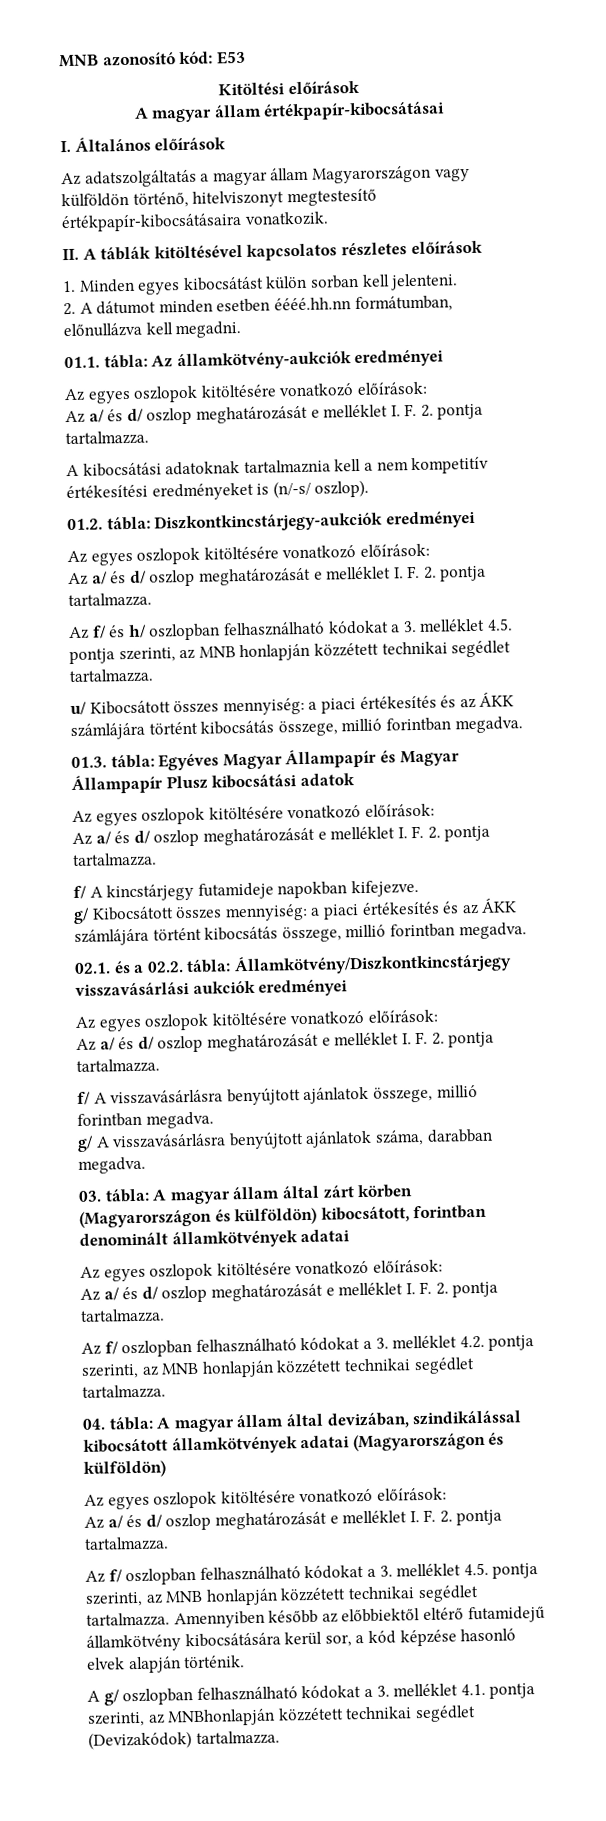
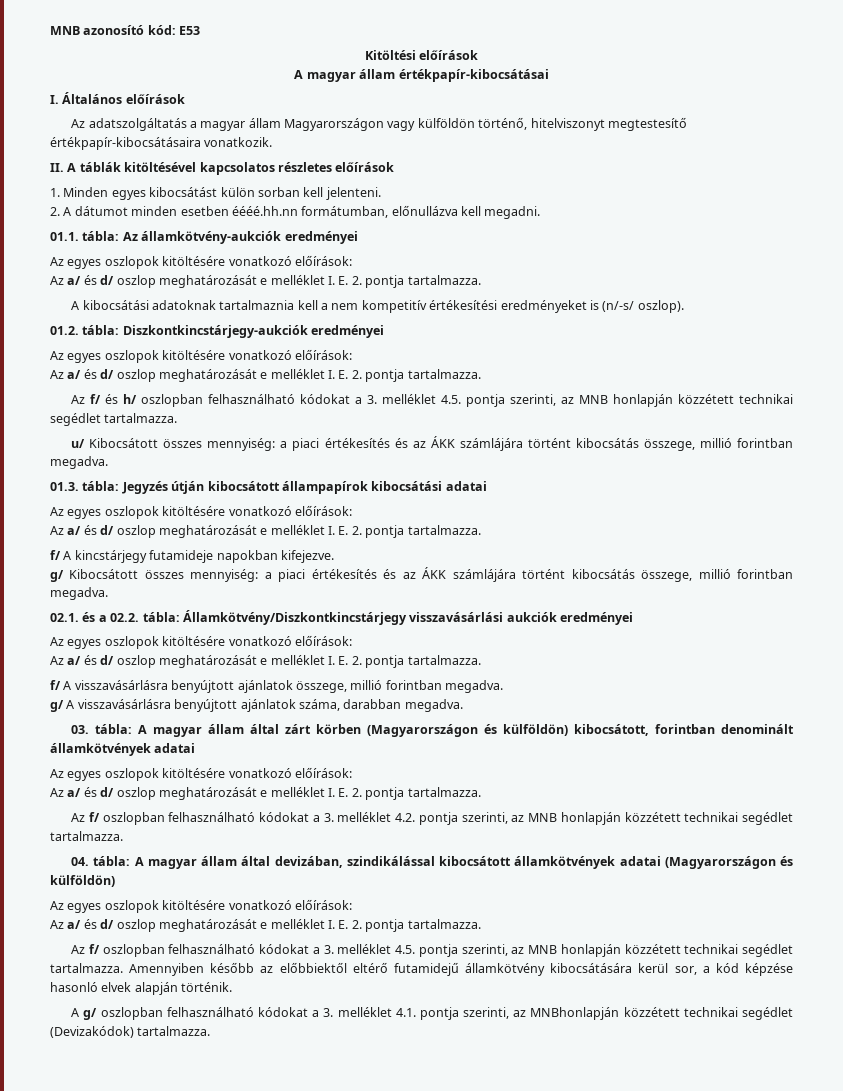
  01.1. tábla: Az államkötvény-aukciók eredményei
  Az egyes oszlopok kitöltésére vonatkozó előírások:
- Az a/ és d/ oszlop meghatározását e melléklet I. F. 2. pontja tartalmazza.
+ Az a/ és d/ oszlop meghatározását e melléklet I. E. 2. pontja tartalmazza.
  01.2. tábla: Diszkontkincstárjegy-aukciók eredményei
  Az egyes oszlopok kitöltésére vonatkozó előírások:
- Az a/ és d/ oszlop meghatározását e melléklet I. F. 2. pontja tartalmazza.
+ Az a/ és d/ oszlop meghatározását e melléklet I. E. 2. pontja tartalmazza.
- 01.3. tábla: Egyéves Magyar Állampapír és Magyar Állampapír Plusz kibocsátási adatok
+ 01.3. tábla: Jegyzés útján kibocsátott állampapírok kibocsátási adatai
  Az egyes oszlopok kitöltésére vonatkozó előírások:
- Az a/ és d/ oszlop meghatározását e melléklet I. F. 2. pontja tartalmazza.
+ Az a/ és d/ oszlop meghatározását e melléklet I. E. 2. pontja tartalmazza.
  02.1. és a 02.2. tábla: Államkötvény/Diszkontkincstárjegy visszavásárlási aukciók eredményei
  Az egyes oszlopok kitöltésére vonatkozó előírások:
- Az a/ és d/ oszlop meghatározását e melléklet I. F. 2. pontja tartalmazza.
+ Az a/ és d/ oszlop meghatározását e melléklet I. E. 2. pontja tartalmazza.
  03. tábla: A magyar állam által zárt körben (Magyarországon és külföldön) kibocsátott, forintban denominált államkötvények adatai
  Az egyes oszlopok kitöltésére vonatkozó előírások:
- Az a/ és d/ oszlop meghatározását e melléklet I. F. 2. pontja tartalmazza.
+ Az a/ és d/ oszlop meghatározását e melléklet I. E. 2. pontja tartalmazza.
  04. tábla: A magyar állam által devizában, szindikálással kibocsátott államkötvények adatai (Magyarországon és külföldön)
  Az egyes oszlopok kitöltésére vonatkozó előírások:
- Az a/ és d/ oszlop meghatározását e melléklet I. F. 2. pontja tartalmazza.
+ Az a/ és d/ oszlop meghatározását e melléklet I. E. 2. pontja tartalmazza.

